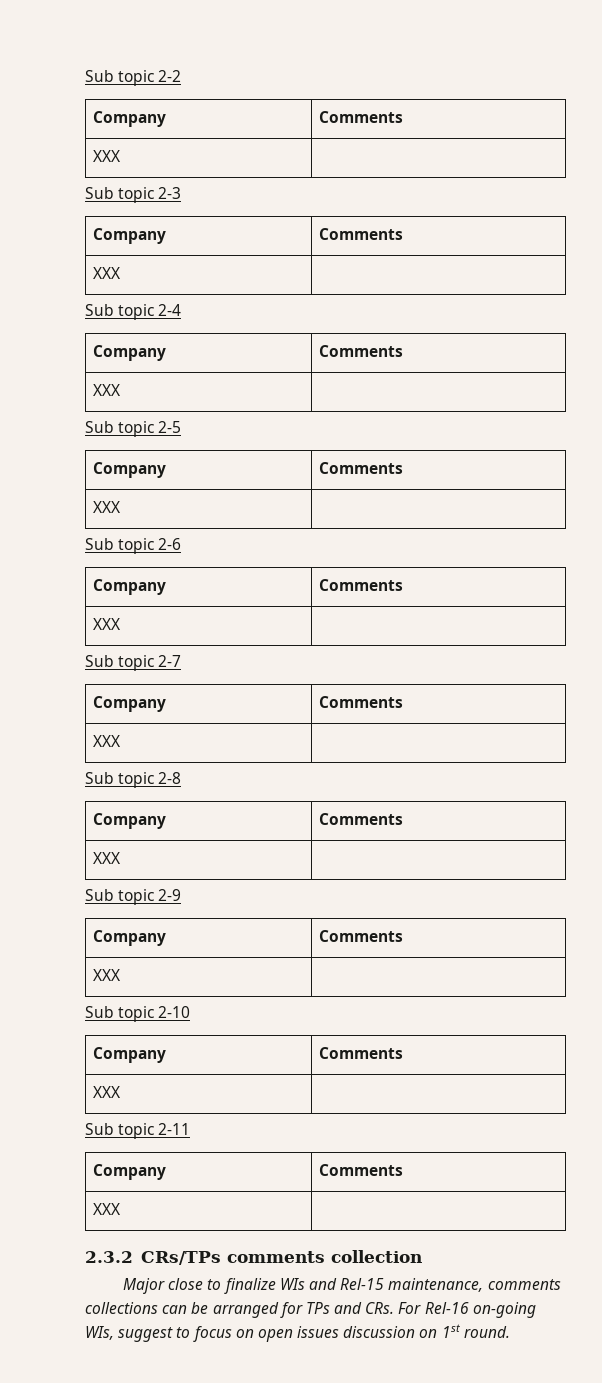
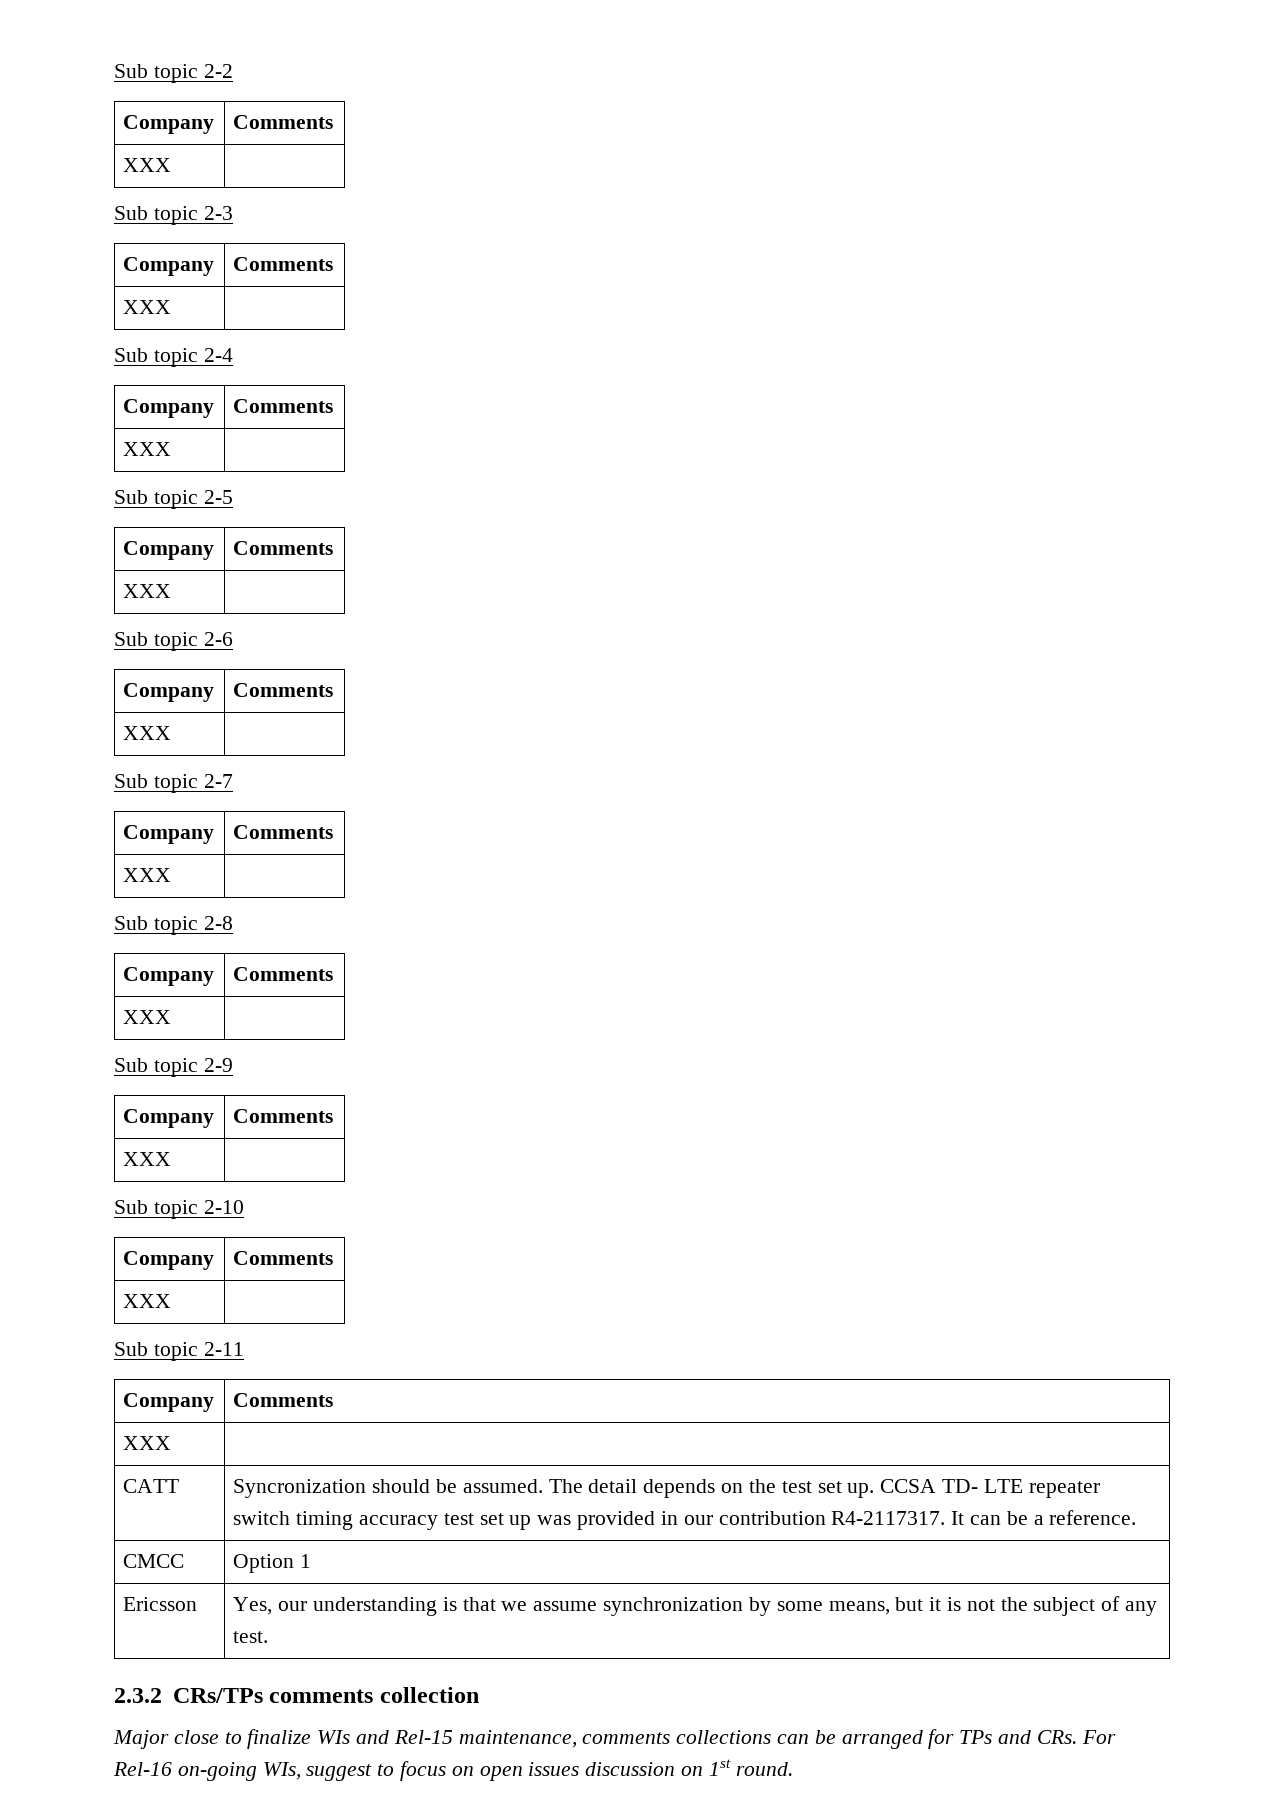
+ CATT | Syncronization should be assumed. The detail depends on the test set up. CCSA TD- LTE repeater switch timing accuracy test set up was provided in our contribution R4-2117317. It can be a reference.
+ CMCC | Option 1
+ Ericsson | Yes, our understanding is that we assume synchronization by some means, but it is not the subject of any test.

